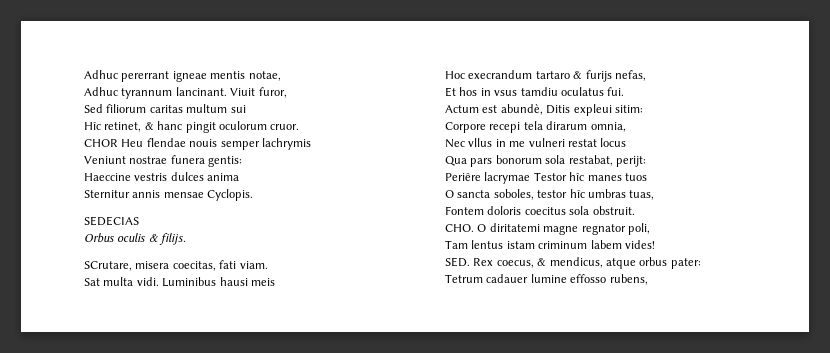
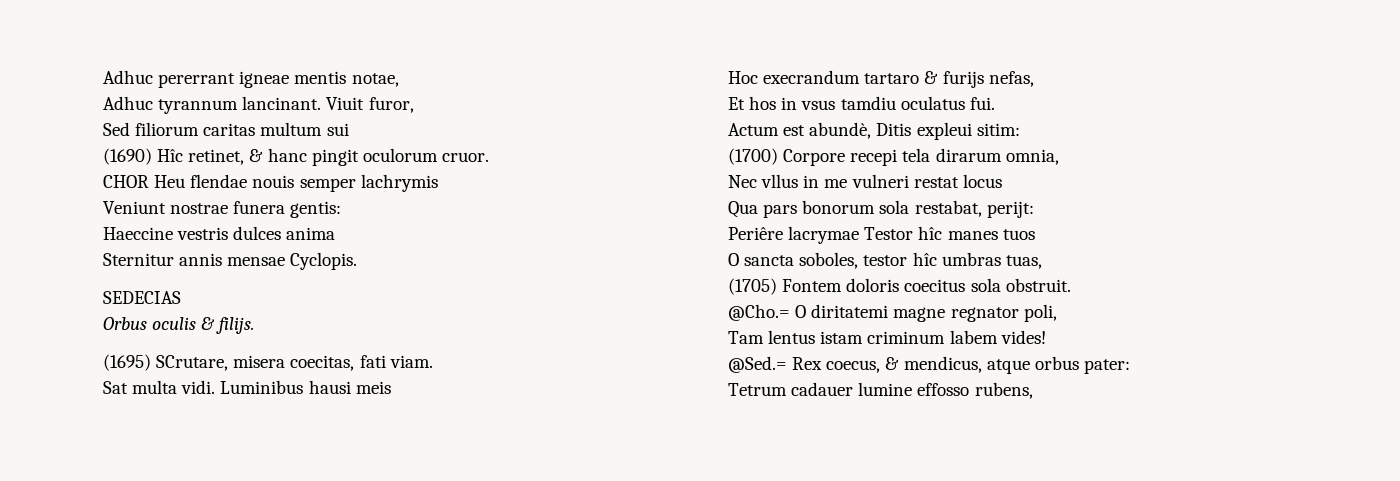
- Hîc retinet, & hanc pingit oculorum cruor.
+ (1690) Hîc retinet, & hanc pingit oculorum cruor.
- SCrutare, misera coecitas, fati viam.
+ (1695) SCrutare, misera coecitas, fati viam.
- Corpore recepi tela dirarum omnia,
+ (1700) Corpore recepi tela dirarum omnia,
- Fontem doloris coecitus sola obstruit.
+ (1705) Fontem doloris coecitus sola obstruit.
- CHO. O diritatemi magne regnator poli,
+ @Cho.= O diritatemi magne regnator poli,
- SED. Rex coecus, & mendicus, atque orbus pater:
+ @Sed.= Rex coecus, & mendicus, atque orbus pater:

